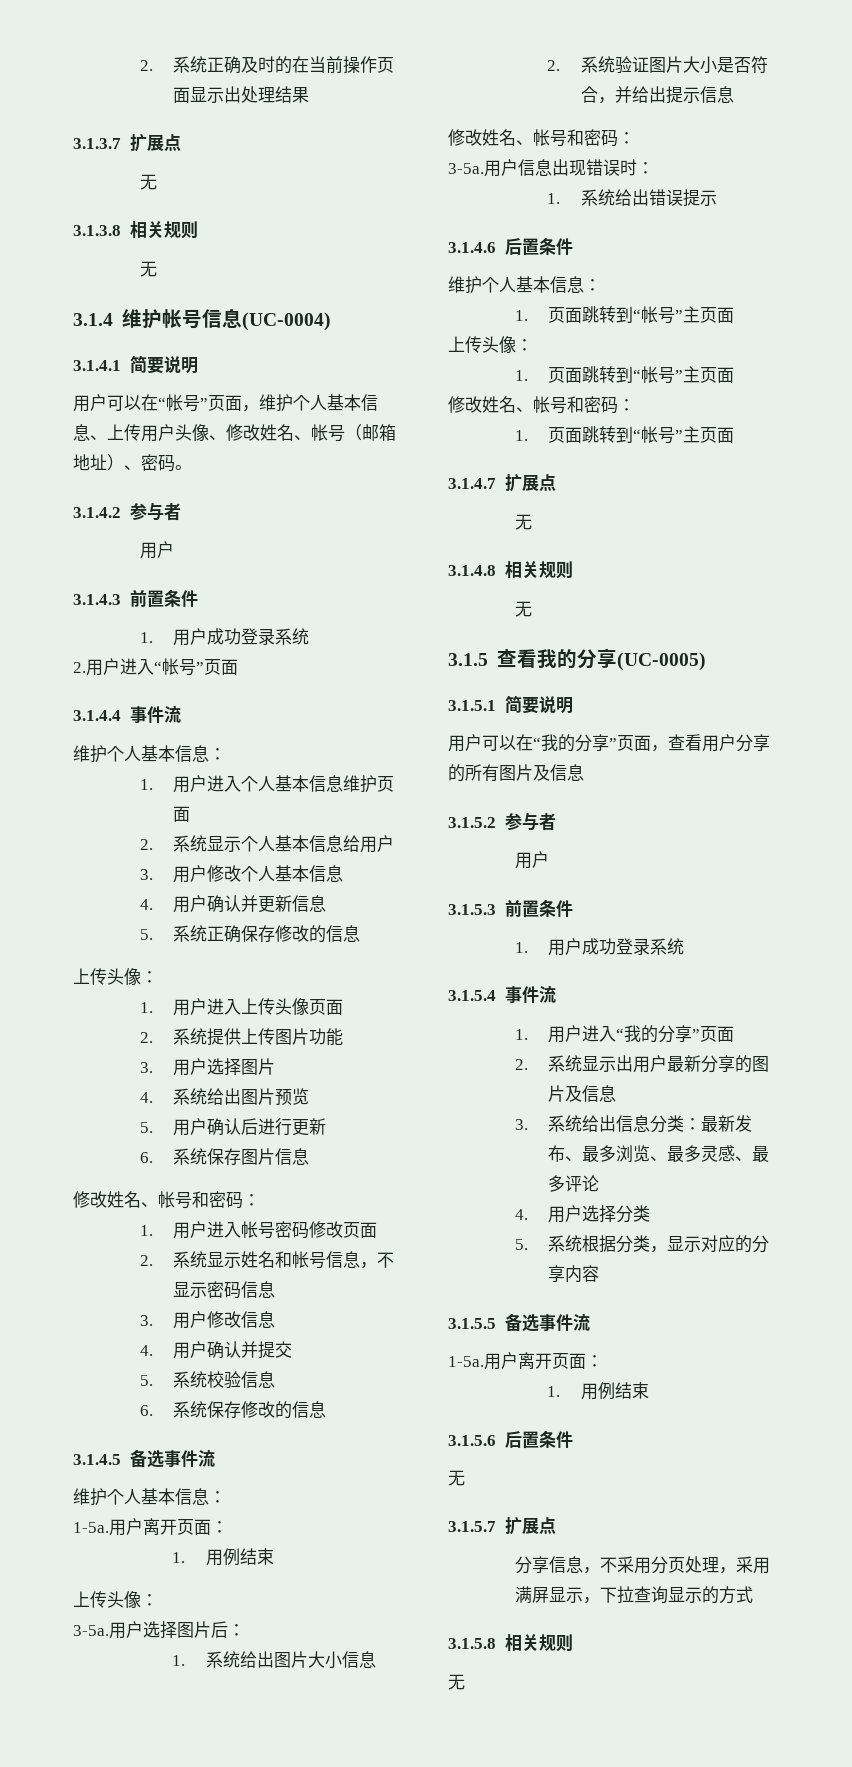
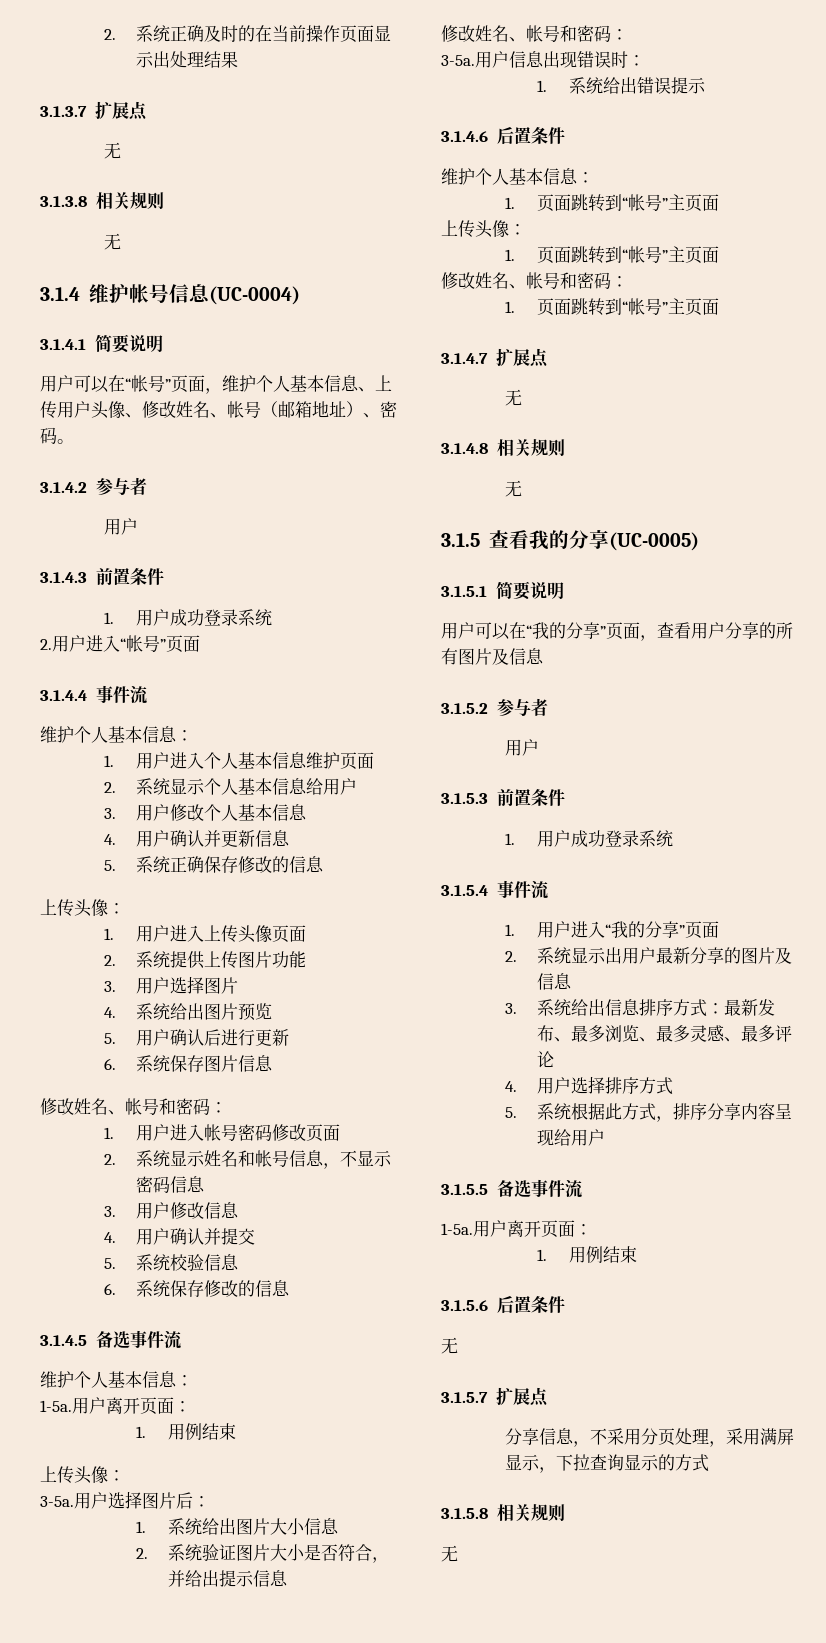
- 3.系统给出信息分类：最新发布、最多浏览、最多灵感、最多评论
+ 3.系统给出信息排序方式：最新发布、最多浏览、最多灵感、最多评论
- 4.用户选择分类
+ 4.用户选择排序方式
- 5.系统根据分类，显示对应的分享内容
+ 5.系统根据此方式，排序分享内容呈现给用户

